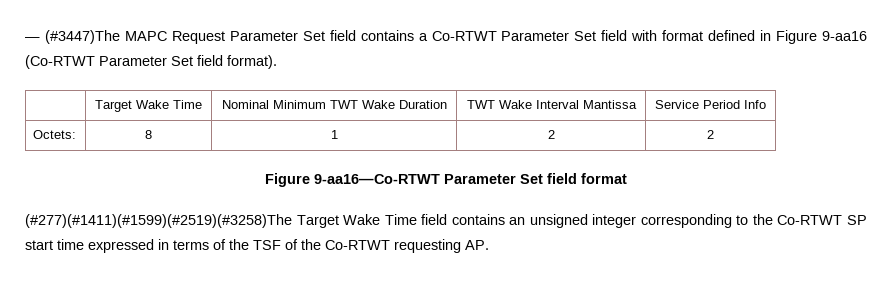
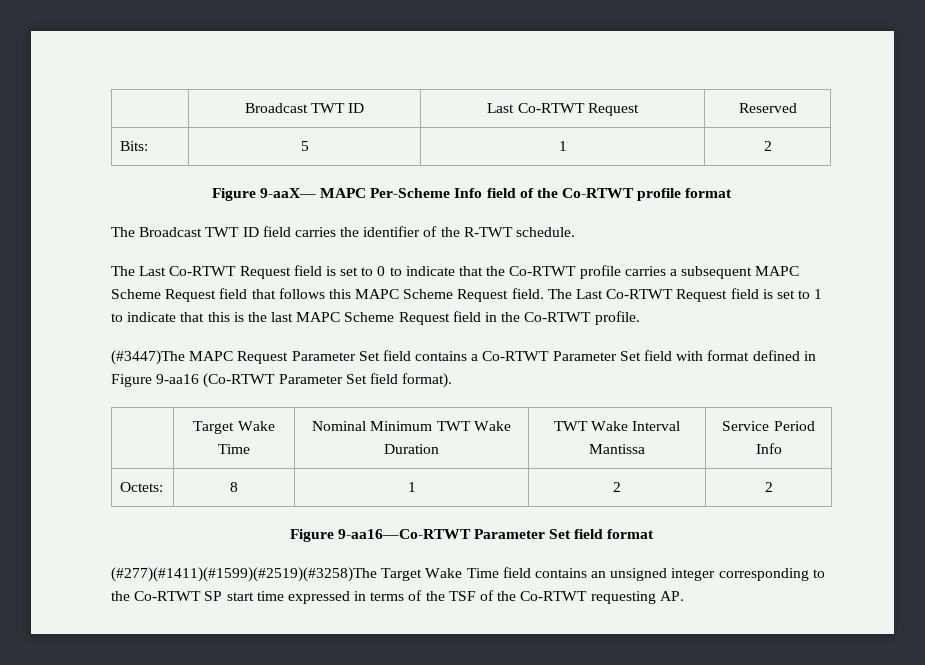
- — (#3447)The MAPC Request Parameter Set field contains a Co-RTWT Parameter Set field with format defined in Figure 9-aa16 (Co-RTWT Parameter Set field format).
+ | Broadcast TWT ID | Last Co-RTWT Request | Reserved
+ Bits: | 5 | 1 | 2
+ Figure 9-aaX— MAPC Per-Scheme Info field of the Co-RTWT profile format
+ The Broadcast TWT ID field carries the identifier of the R-TWT schedule.
+ The Last Co-RTWT Request field is set to 0 to indicate that the Co-RTWT profile carries a subsequent MAPC Scheme Request field that follows this MAPC Scheme Request field. The Last Co-RTWT Request field is set to 1 to indicate that this is the last MAPC Scheme Request field in the Co-RTWT profile.
+ (#3447)The MAPC Request Parameter Set field contains a Co-RTWT Parameter Set field with format defined in Figure 9-aa16 (Co-RTWT Parameter Set field format).

